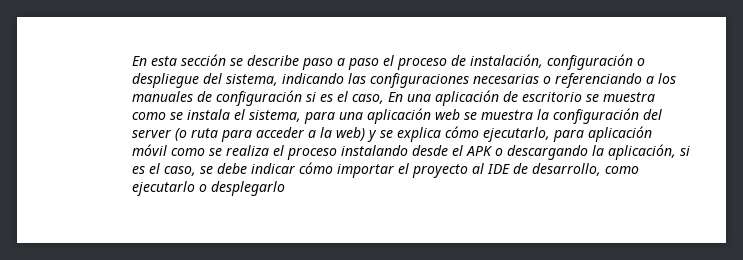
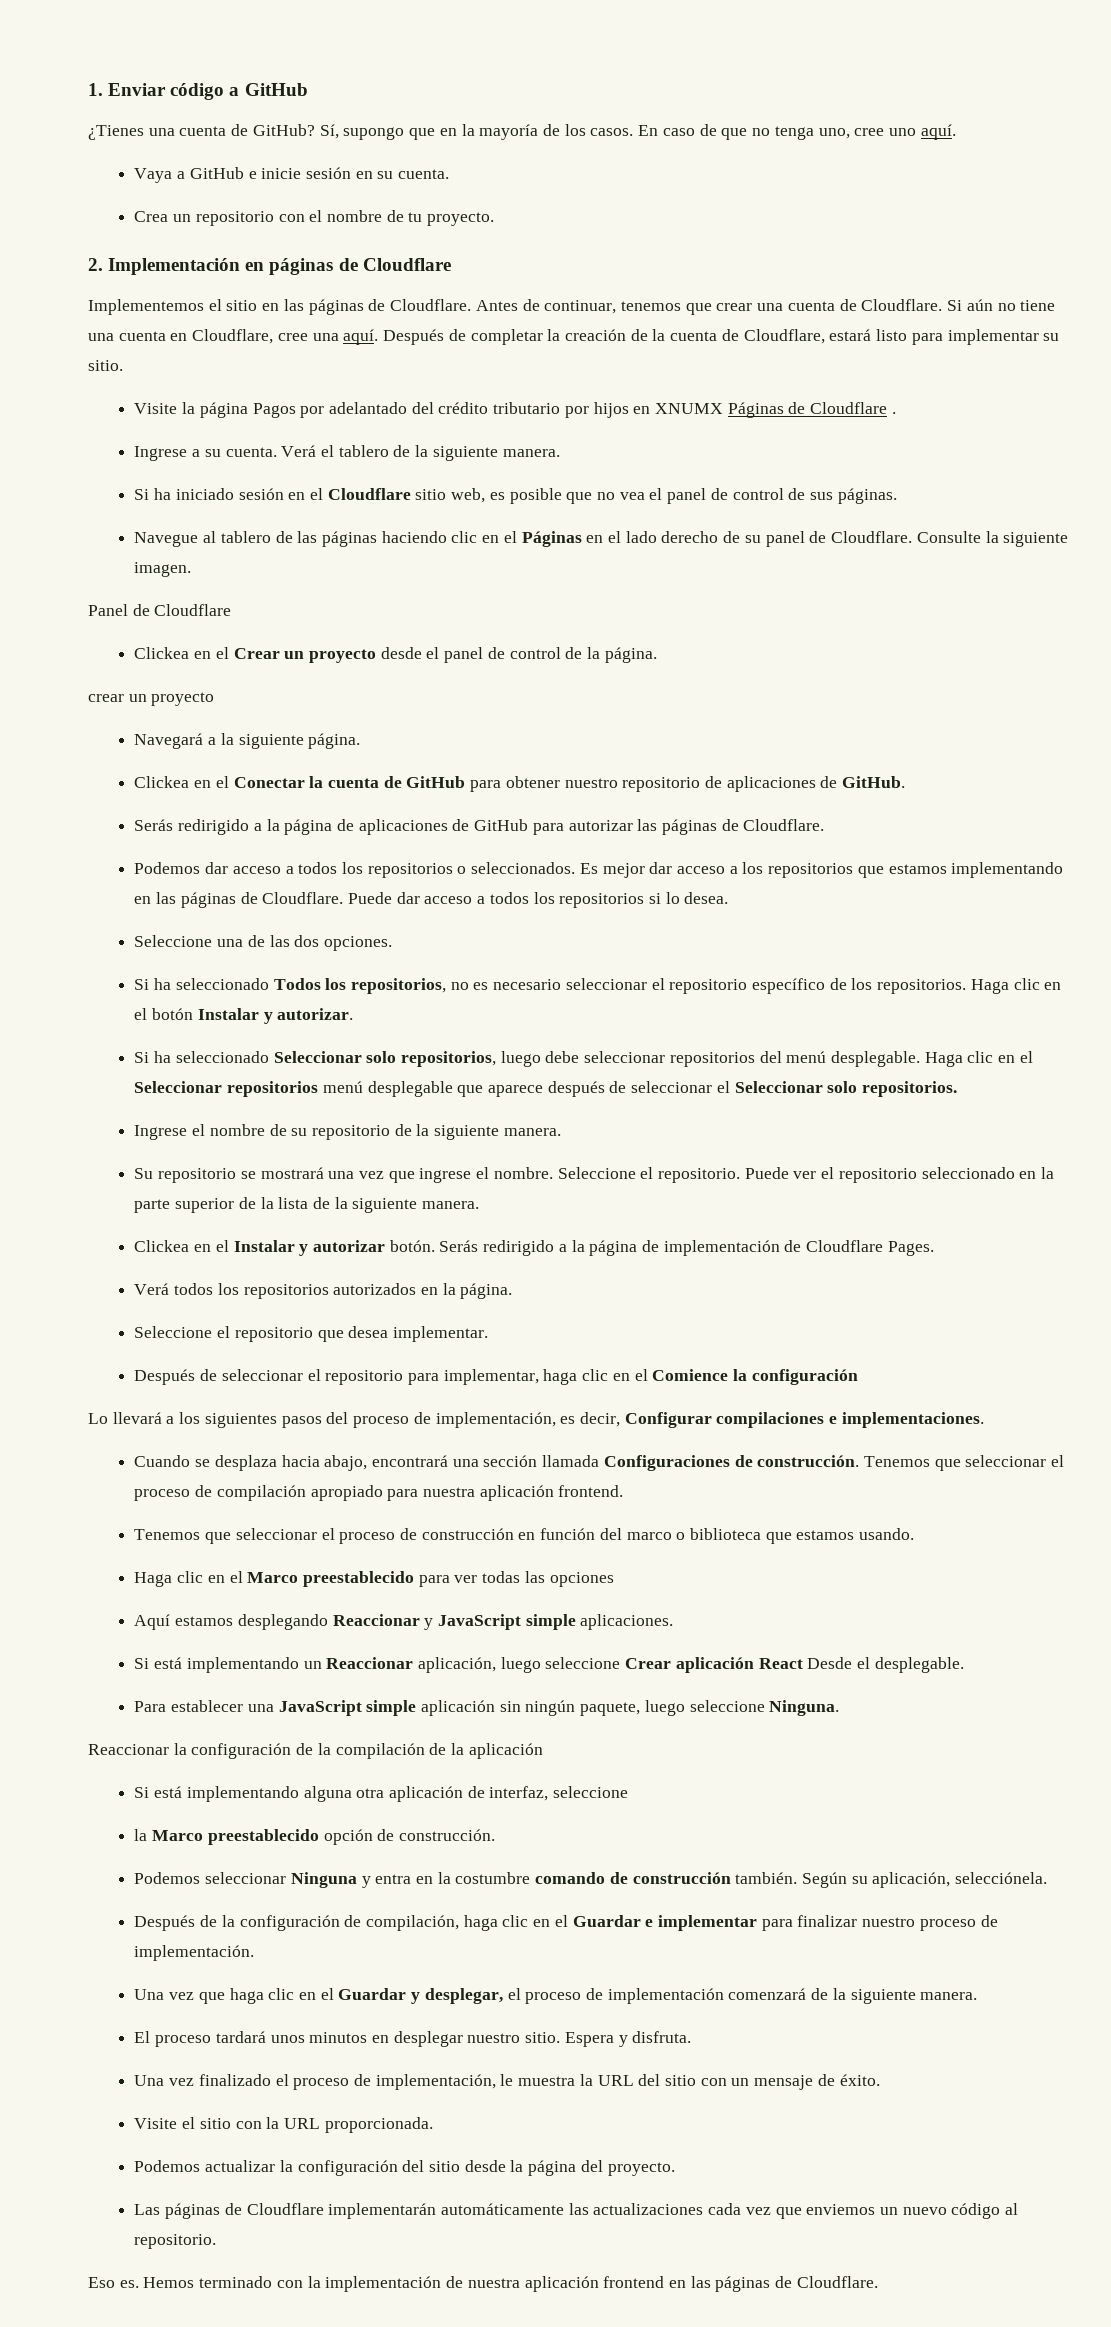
- En esta sección se describe paso a paso el proceso de instalación, configuración o despliegue del sistema, indicando las configuraciones necesarias o referenciando a los manuales de configuración si es el caso, En una aplicación de escritorio se muestra como se instala el sistema, para una aplicación web se muestra la configuración del server (o ruta para acceder a la web) y se explica cómo ejecutarlo, para aplicación móvil como se realiza el proceso instalando desde el APK o descargando la aplicación, si es el caso, se debe indicar cómo importar el proyecto al IDE de desarrollo, como ejecutarlo o desplegarlo
+ 1. Enviar código a GitHub
+ ¿Tienes una cuenta de GitHub? Sí, supongo que en la mayoría de los casos. En caso de que no tenga uno, cree uno aquí.
+ Vaya a GitHub e inicie sesión en su cuenta.
+ Crea un repositorio con el nombre de tu proyecto.
+ 2. Implementación en páginas de Cloudflare
+ Implementemos el sitio en las páginas de Cloudflare. Antes de continuar, tenemos que crear una cuenta de Cloudflare. Si aún no tiene una cuenta en Cloudflare, cree una aquí. Después de completar la creación de la cuenta de Cloudflare, estará listo para implementar su sitio.
+ Visite la página Pagos por adelantado del crédito tributario por hijos en XNUMX Páginas de Cloudflare .
+ Ingrese a su cuenta. Verá el tablero de la siguiente manera.
+ Si ha iniciado sesión en el Cloudflare sitio web, es posible que no vea el panel de control de sus páginas.
+ Navegue al tablero de las páginas haciendo clic en el Páginas en el lado derecho de su panel de Cloudflare. Consulte la siguiente imagen.
+ Panel de Cloudflare
+ Clickea en el Crear un proyecto desde el panel de control de la página.
+ crear un proyecto
+ Navegará a la siguiente página.
+ Clickea en el Conectar la cuenta de GitHub para obtener nuestro repositorio de aplicaciones de GitHub.
+ Serás redirigido a la página de aplicaciones de GitHub para autorizar las páginas de Cloudflare.
+ Podemos dar acceso a todos los repositorios o seleccionados. Es mejor dar acceso a los repositorios que estamos implementando en las páginas de Cloudflare. Puede dar acceso a todos los repositorios si lo desea.
+ Seleccione una de las dos opciones.
+ Si ha seleccionado Todos los repositorios, no es necesario seleccionar el repositorio específico de los repositorios. Haga clic en el botón Instalar y autorizar.
+ Si ha seleccionado Seleccionar solo repositorios, luego debe seleccionar repositorios del menú desplegable. Haga clic en el Seleccionar repositorios menú desplegable que aparece después de seleccionar el Seleccionar solo repositorios.
+ Ingrese el nombre de su repositorio de la siguiente manera.
+ Su repositorio se mostrará una vez que ingrese el nombre. Seleccione el repositorio. Puede ver el repositorio seleccionado en la parte superior de la lista de la siguiente manera.
+ Clickea en el Instalar y autorizar botón. Serás redirigido a la página de implementación de Cloudflare Pages.
+ Verá todos los repositorios autorizados en la página.
+ Seleccione el repositorio que desea implementar.
+ Después de seleccionar el repositorio para implementar, haga clic en el Comience la configuración
+ Lo llevará a los siguientes pasos del proceso de implementación, es decir, Configurar compilaciones e implementaciones.
+ Cuando se desplaza hacia abajo, encontrará una sección llamada Configuraciones de construcción. Tenemos que seleccionar el proceso de compilación apropiado para nuestra aplicación frontend.
+ Tenemos que seleccionar el proceso de construcción en función del marco o biblioteca que estamos usando.
+ Haga clic en el Marco preestablecido para ver todas las opciones
+ Aquí estamos desplegando Reaccionar y JavaScript simple aplicaciones.
+ Si está implementando un Reaccionar aplicación, luego seleccione Crear aplicación React Desde el desplegable.
+ Para establecer una JavaScript simple aplicación sin ningún paquete, luego seleccione Ninguna.
+ Reaccionar la configuración de la compilación de la aplicación
+ Si está implementando alguna otra aplicación de interfaz, seleccione
+ la Marco preestablecido opción de construcción.
+ Podemos seleccionar Ninguna y entra en la costumbre comando de construcción también. Según su aplicación, selecciónela.
+ Después de la configuración de compilación, haga clic en el Guardar e implementar para finalizar nuestro proceso de implementación.
+ Una vez que haga clic en el Guardar y desplegar, el proceso de implementación comenzará de la siguiente manera.
+ El proceso tardará unos minutos en desplegar nuestro sitio. Espera y disfruta.
+ Una vez finalizado el proceso de implementación, le muestra la URL del sitio con un mensaje de éxito.
+ Visite el sitio con la URL proporcionada.
+ Podemos actualizar la configuración del sitio desde la página del proyecto.
+ Las páginas de Cloudflare implementarán automáticamente las actualizaciones cada vez que enviemos un nuevo código al repositorio.
+ Eso es. Hemos terminado con la implementación de nuestra aplicación frontend en las páginas de Cloudflare.

